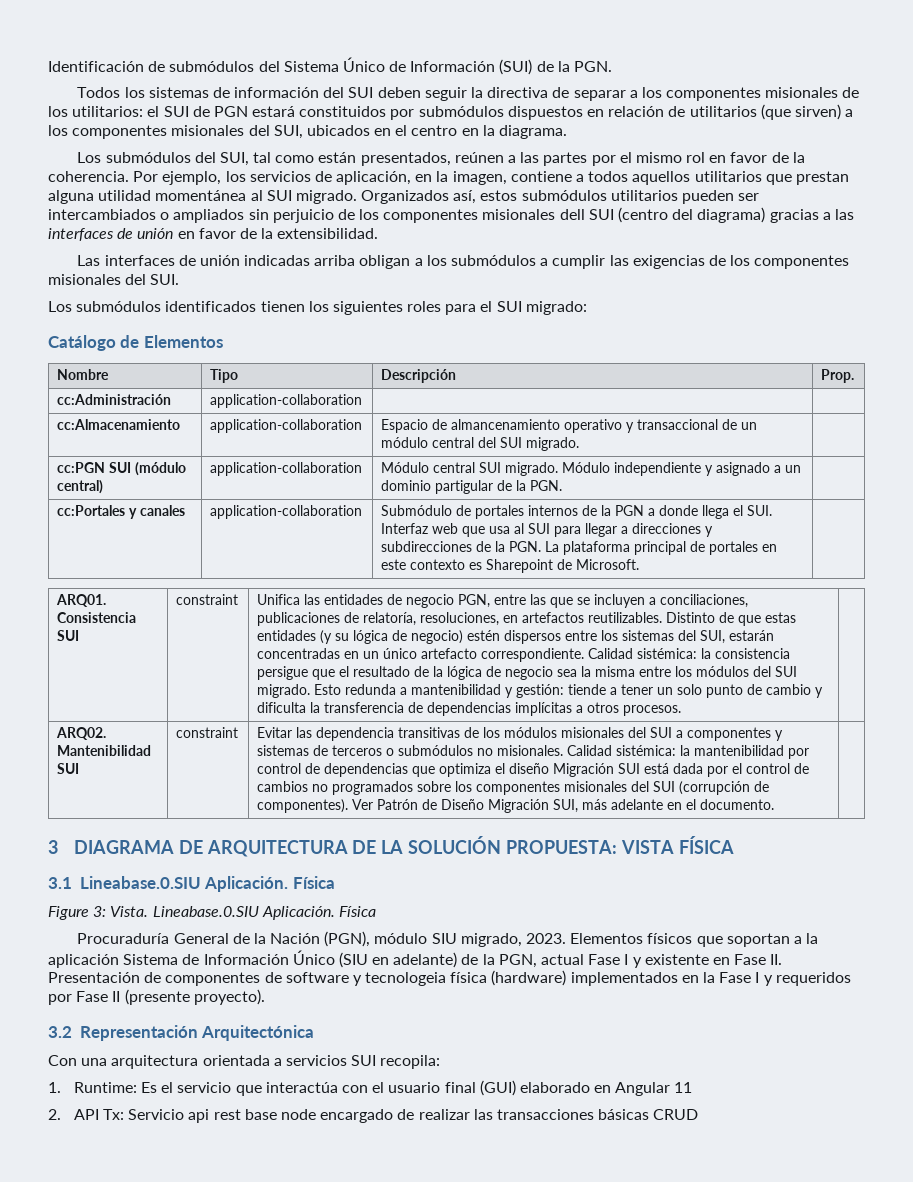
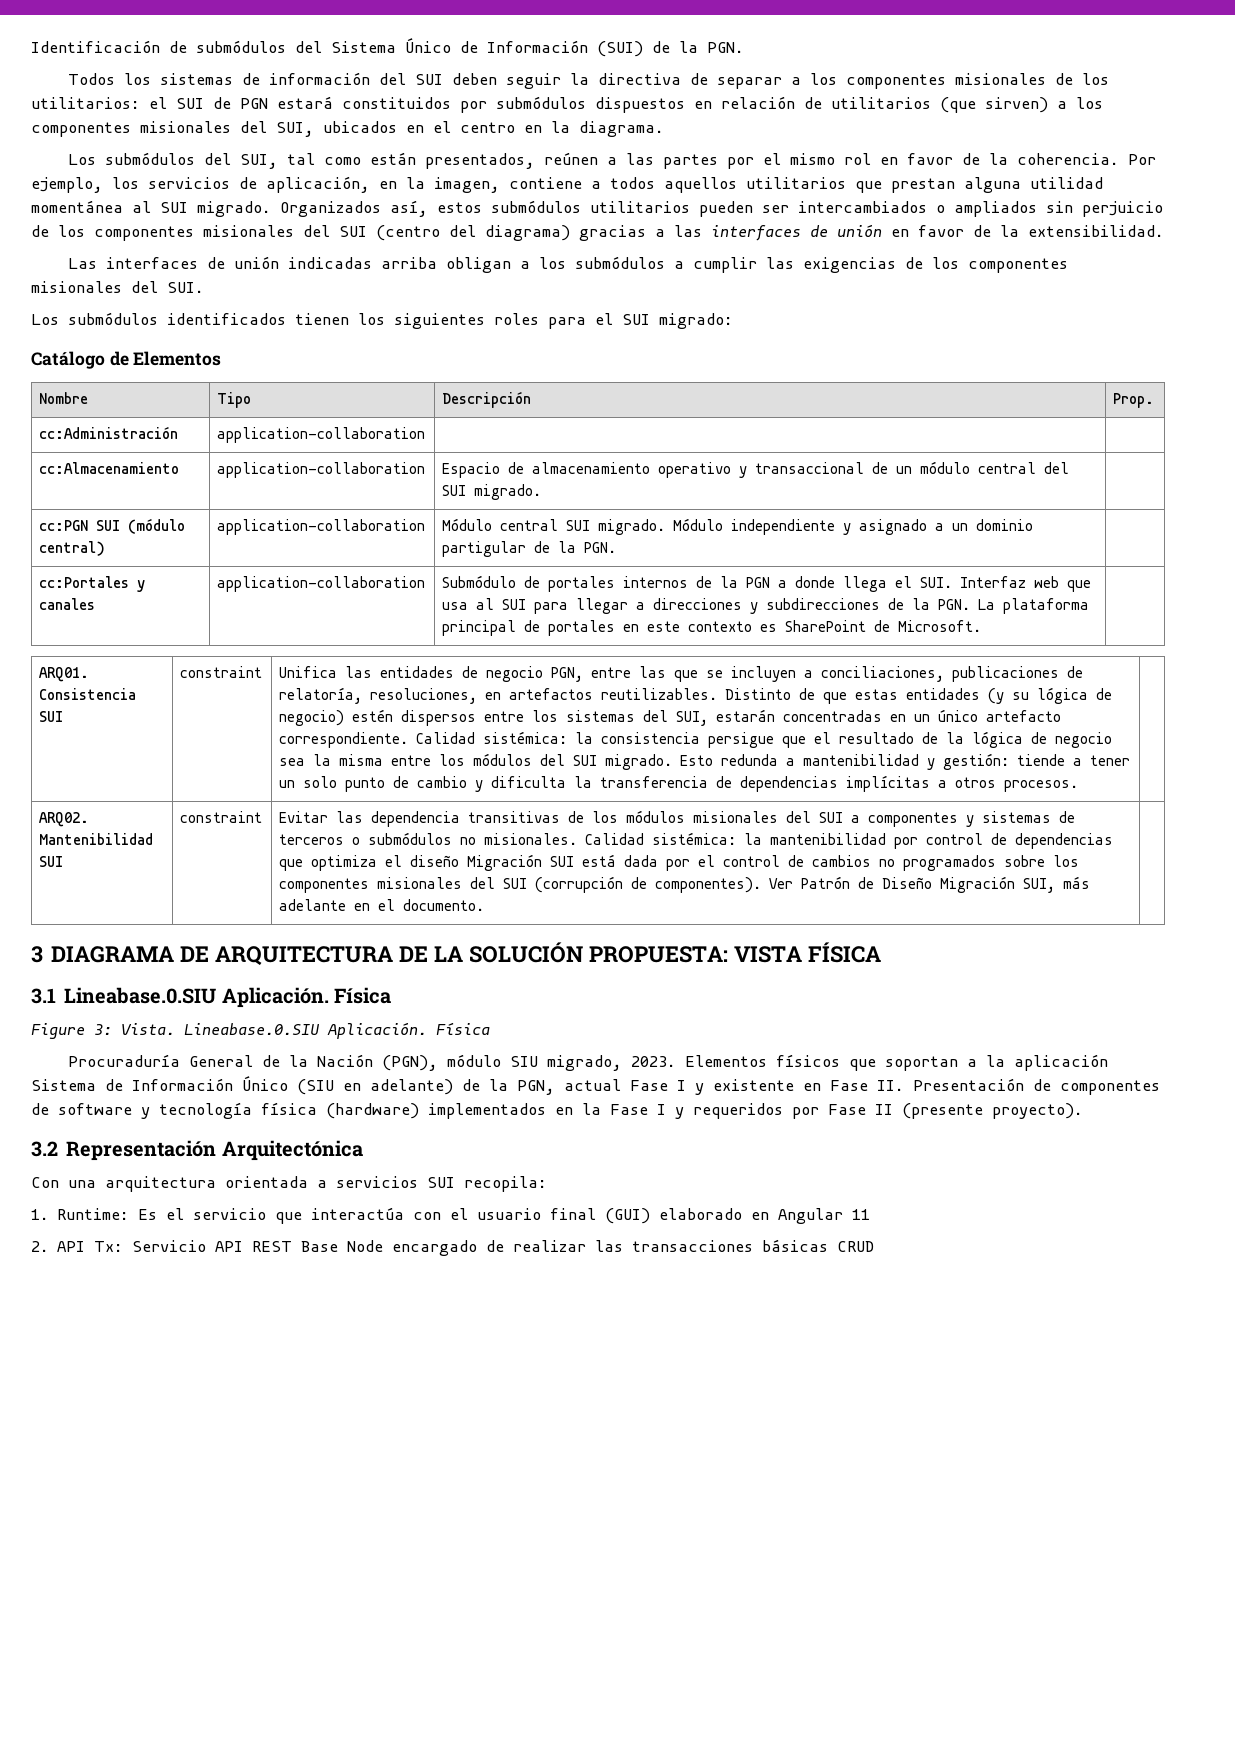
- Organizados así, estos submódulos utilitarios pueden ser intercambiados o ampliados sin perjuicio de los componentes misionales dell SUI (centro del diagrama) gracias a las interfaces de unión en favor de la extensibilidad.
+ Organizados así, estos submódulos utilitarios pueden ser intercambiados o ampliados sin perjuicio de los componentes misionales del SUI (centro del diagrama) gracias a las interfaces de unión en favor de la extensibilidad.
- cc:Almacenamiento | application-collaboration | Espacio de almancenamiento operativo y transaccional de un módulo central del SUI migrado. |
+ cc:Almacenamiento | application-collaboration | Espacio de almacenamiento operativo y transaccional de un módulo central del SUI migrado. |
- Submódulo de portales internos de la PGN a donde llega el SUI. Interfaz web que usa al SUI para llegar a direcciones y subdirecciones de la PGN. La plataforma principal de portales en este contexto es Sharepoint de Microsoft.
+ Submódulo de portales internos de la PGN a donde llega el SUI. Interfaz web que usa al SUI para llegar a direcciones y subdirecciones de la PGN. La plataforma principal de portales en este contexto es SharePoint de Microsoft.
- Elementos físicos que soportan a la aplicación Sistema de Información Único (SIU en adelante) de la PGN, actual Fase I y existente en Fase II. Presentación de componentes de software y tecnologeia física (hardware) implementados en la Fase I y requeridos por Fase II (presente proyecto).
+ Elementos físicos que soportan a la aplicación Sistema de Información Único (SIU en adelante) de la PGN, actual Fase I y existente en Fase II. Presentación de componentes de software y tecnología física (hardware) implementados en la Fase I y requeridos por Fase II (presente proyecto).
- 2. API Tx: Servicio api rest base node encargado de realizar las transacciones básicas CRUD
+ 2. API Tx: Servicio API REST Base Node encargado de realizar las transacciones básicas CRUD

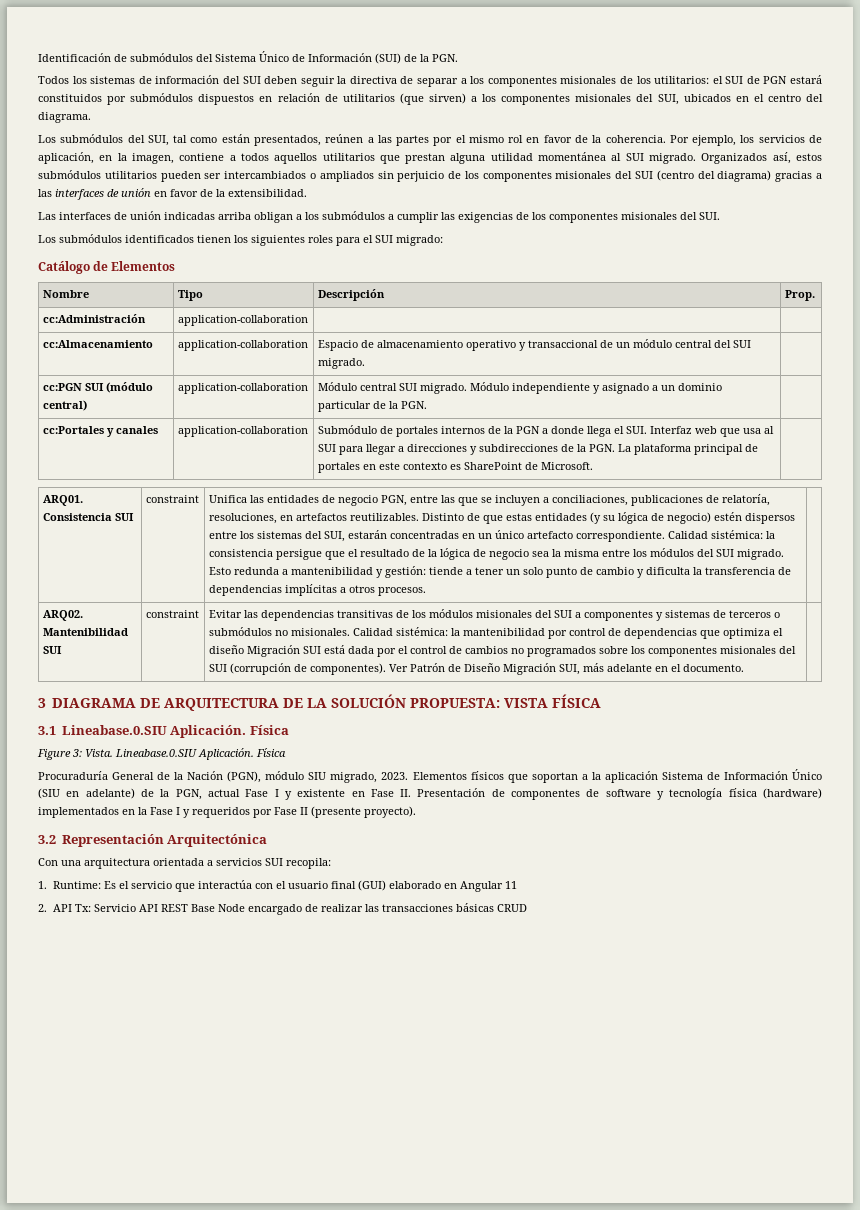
- Todos los sistemas de información del SUI deben seguir la directiva de separar a los componentes misionales de los utilitarios: el SUI de PGN estará constituidos por submódulos dispuestos en relación de utilitarios (que sirven) a los componentes misionales del SUI, ubicados en el centro en la diagrama.
+ Todos los sistemas de información del SUI deben seguir la directiva de separar a los componentes misionales de los utilitarios: el SUI de PGN estará constituidos por submódulos dispuestos en relación de utilitarios (que sirven) a los componentes misionales del SUI, ubicados en el centro del diagrama.
- cc:PGN SUI (módulo central) | application-collaboration | Módulo central SUI migrado. Módulo independiente y asignado a un dominio partigular de la PGN. |
+ cc:PGN SUI (módulo central) | application-collaboration | Módulo central SUI migrado. Módulo independiente y asignado a un dominio particular de la PGN. |
- Evitar las dependencia transitivas de los módulos misionales del SUI a componentes y sistemas de terceros o submódulos no misionales.
+ Evitar las dependencias transitivas de los módulos misionales del SUI a componentes y sistemas de terceros o submódulos no misionales.

